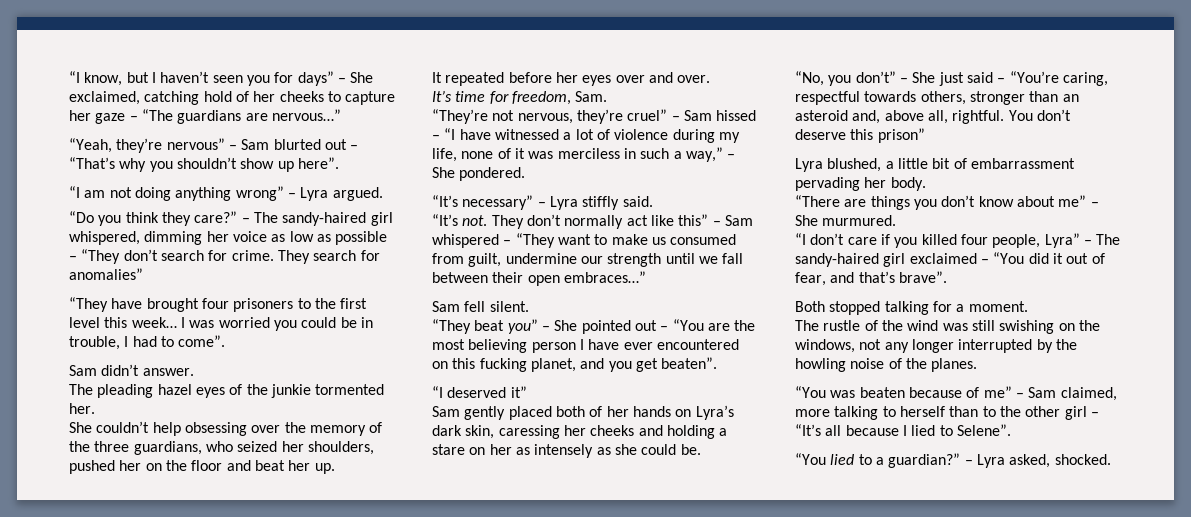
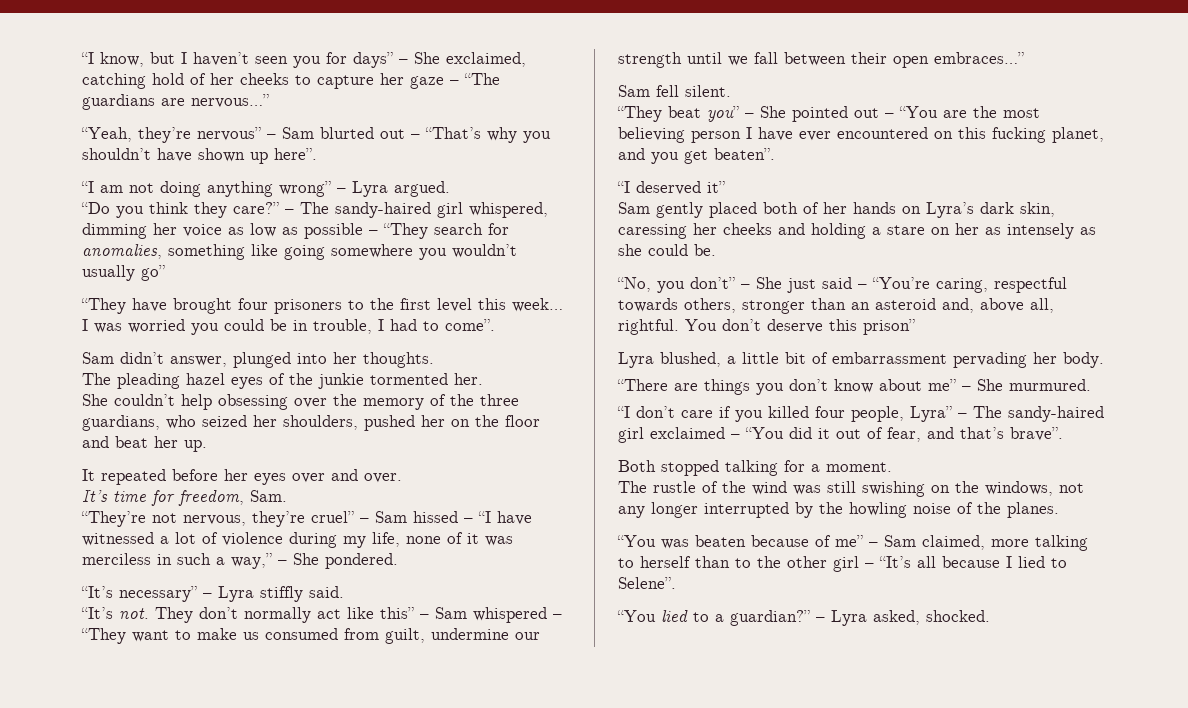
- “Yeah, they’re nervous” – Sam blurted out – “That’s why you shouldn’t show up here”.
+ “Yeah, they’re nervous” – Sam blurted out – “That’s why you shouldn’t have shown up here”.
- – The sandy-haired girl whispered, dimming her voice as low as possible – “They don’t search for crime. They search for anomalies”
+ – The sandy-haired girl whispered, dimming her voice as low as possible – “They search for anomalies, something like going somewhere you wouldn’t usually go”
- Sam didn’t answer.
+ Sam didn’t answer, plunged into her thoughts.

